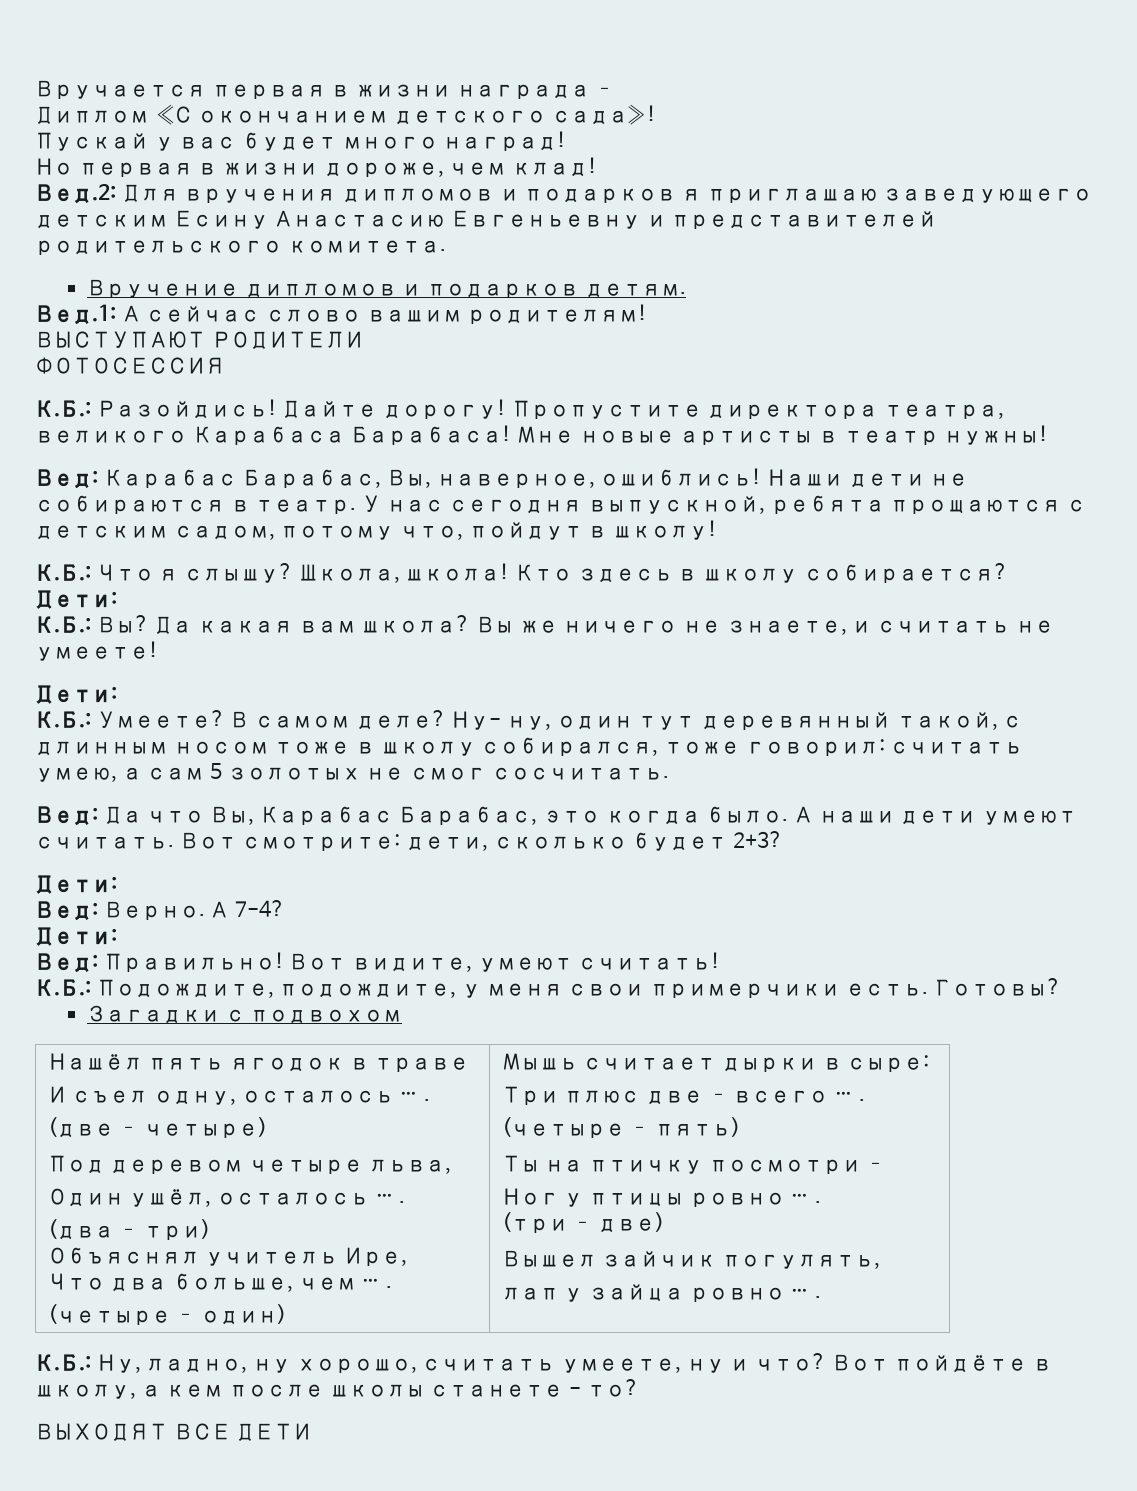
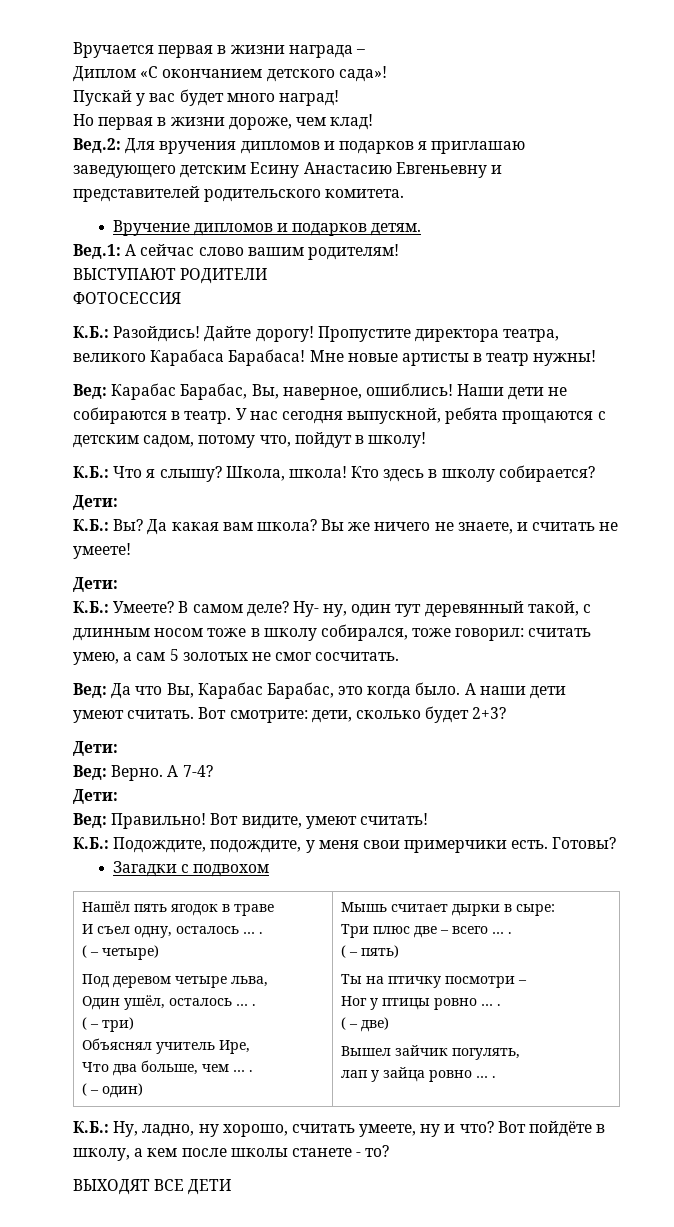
- (две – четыре)
+ ( – четыре)
- (два – три)
+ ( – три)
- (четыре – один)
+ ( – один)
- (четыре – пять)
+ ( – пять)
- (три – две)
+ ( – две)

